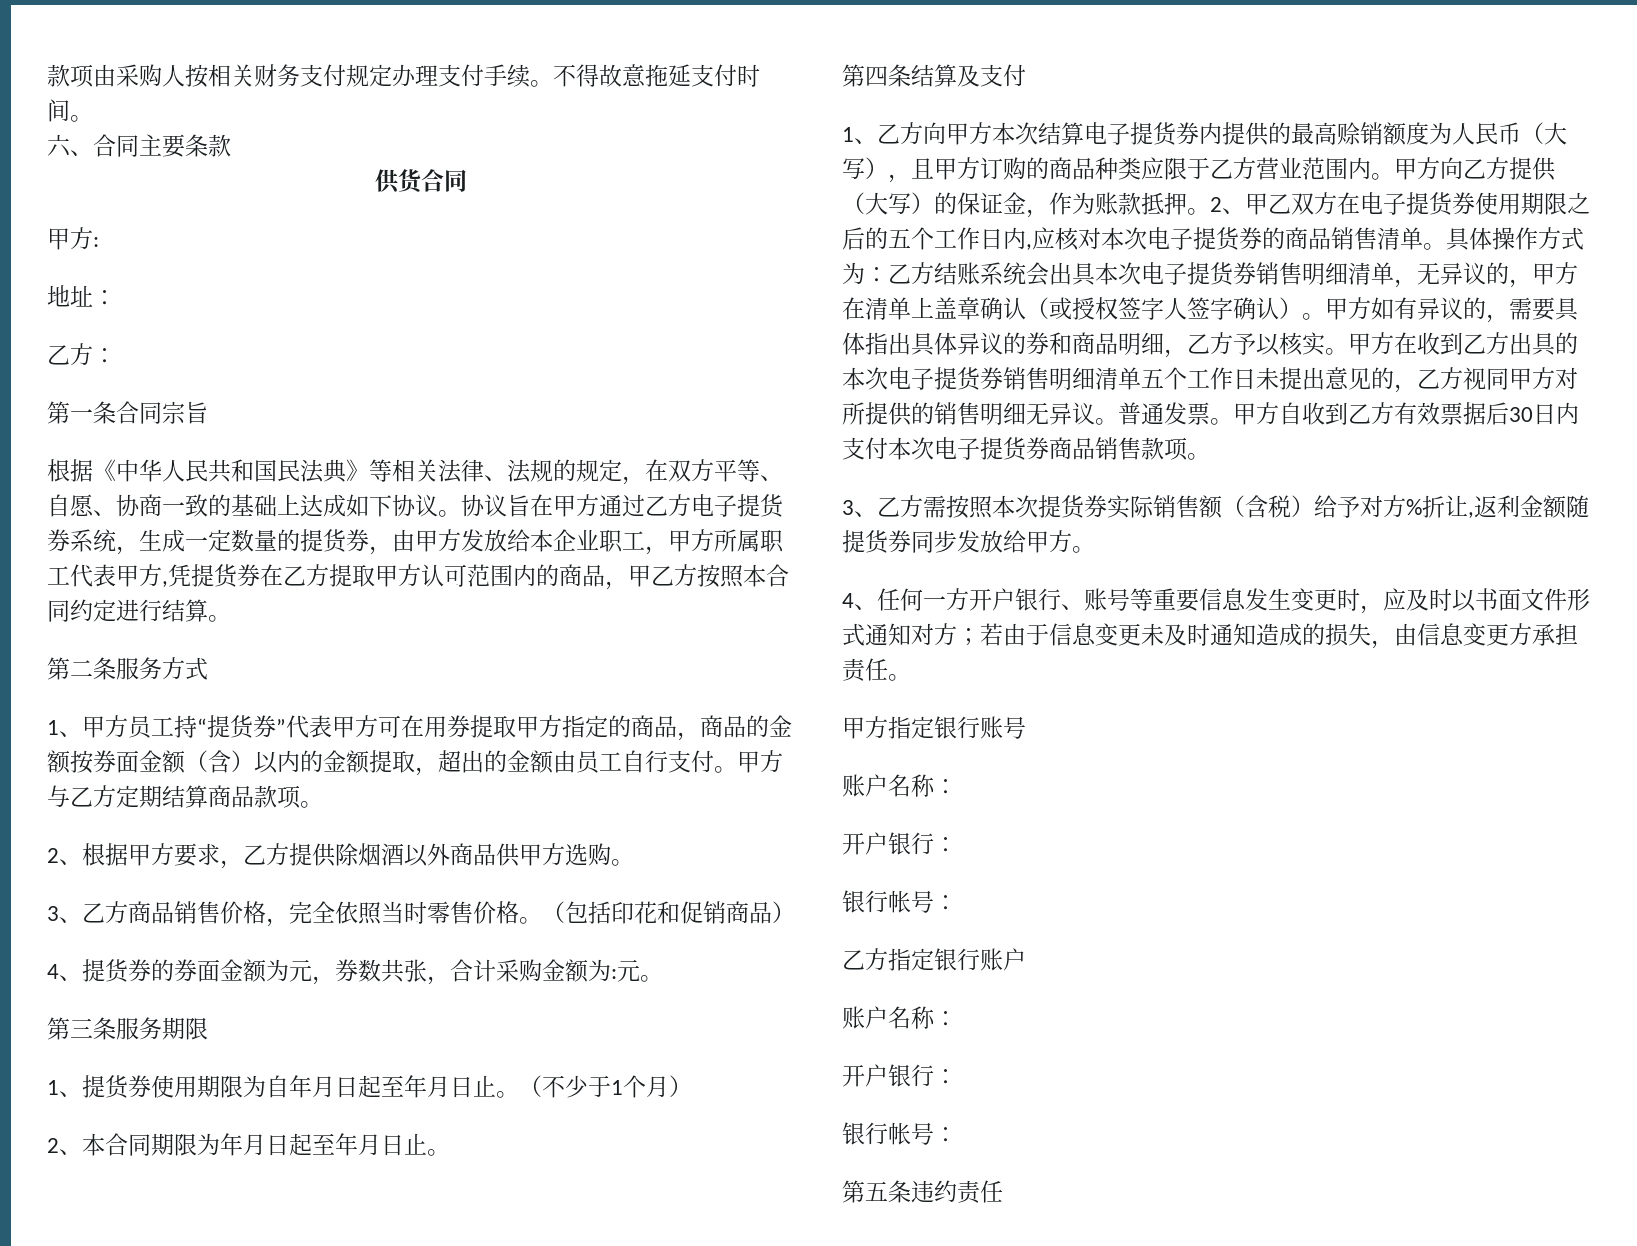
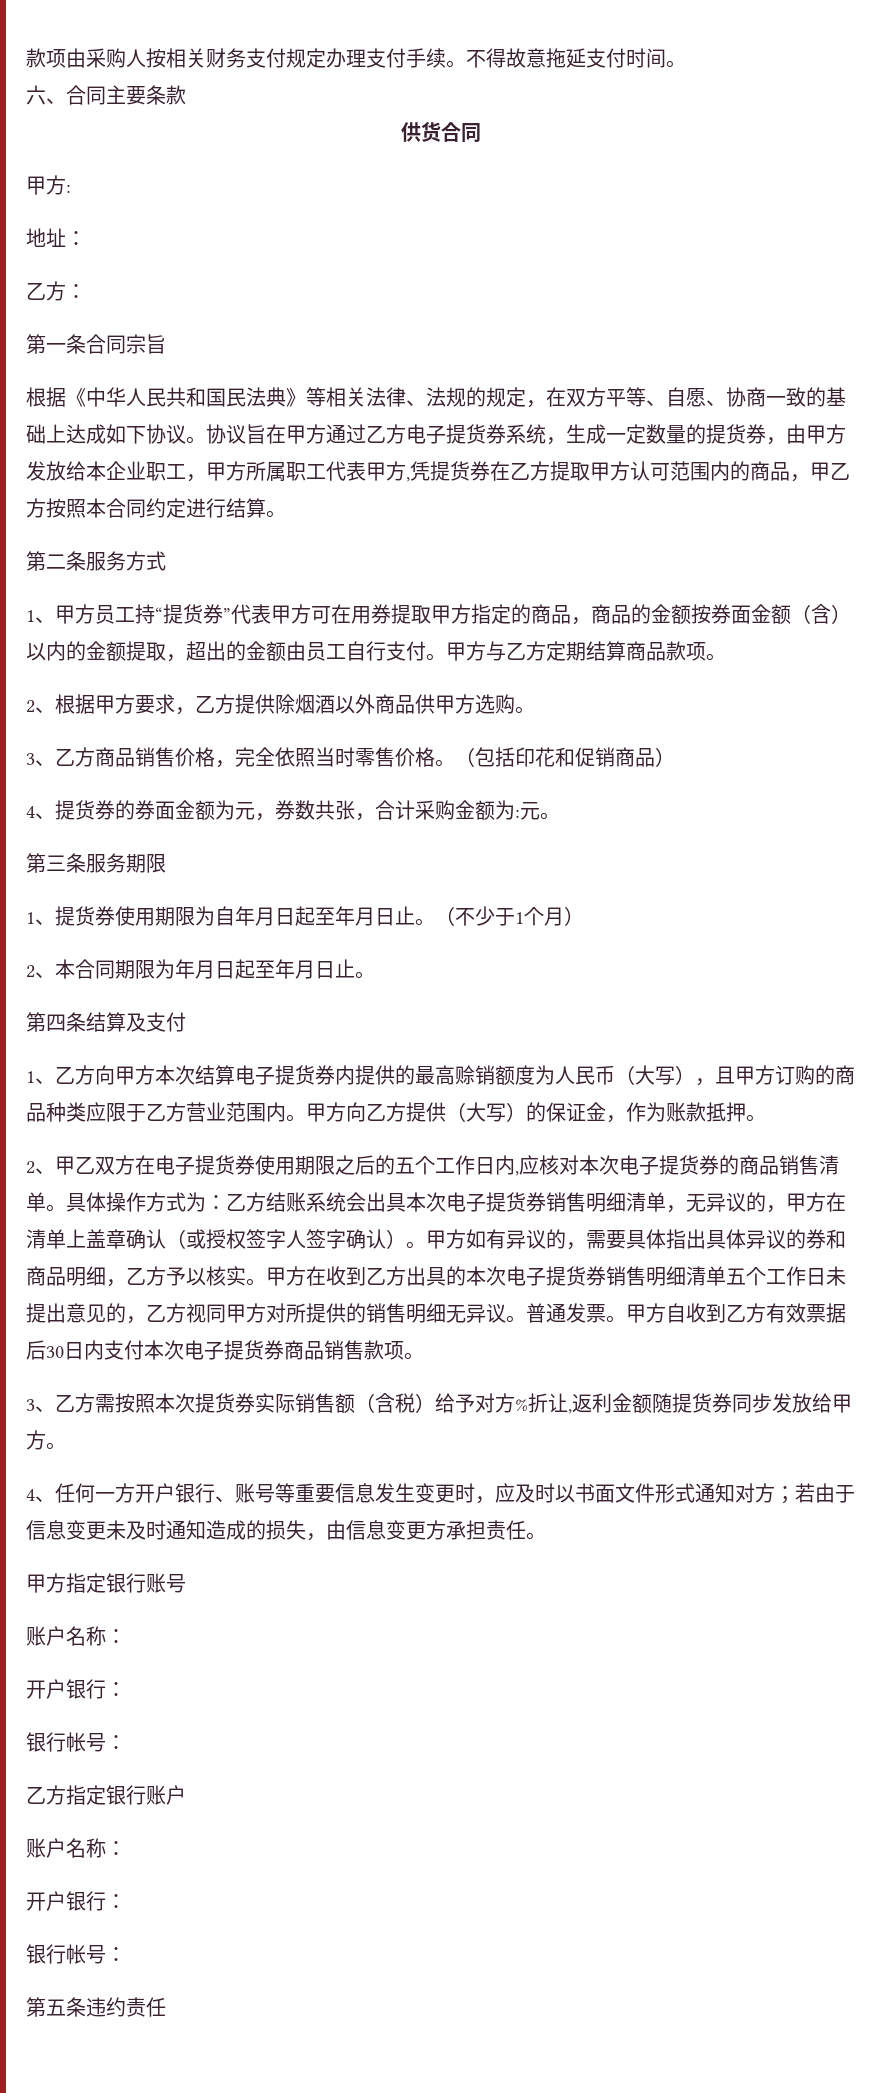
- 甲方向乙方提供（大写）的保证金，作为账款抵押。2、甲乙双方在电子提货券使用期限之后的五个工作日内,应核对本次电子提货券的商品销售清单。
+ 甲方向乙方提供（大写）的保证金，作为账款抵押。
+ 2、甲乙双方在电子提货券使用期限之后的五个工作日内,应核对本次电子提货券的商品销售清单。

